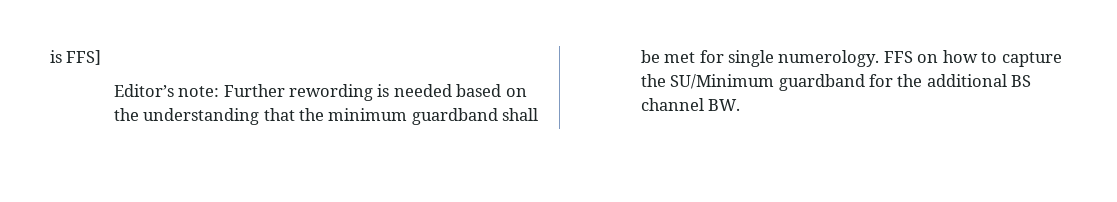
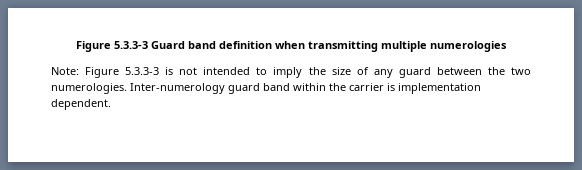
- is FFS]
- Editor’s note: Further rewording is needed based on the understanding that the minimum guardband shall be met for single numerology. FFS on how to capture the SU/Minimum guardband for the additional BS channel BW.
+ Figure 5.3.3-3 Guard band definition when transmitting multiple numerologies
+ Note: Figure 5.3.3-3 is not intended to imply the size of any guard between the two numerologies. Inter-numerology guard band within the carrier is implementation dependent.

